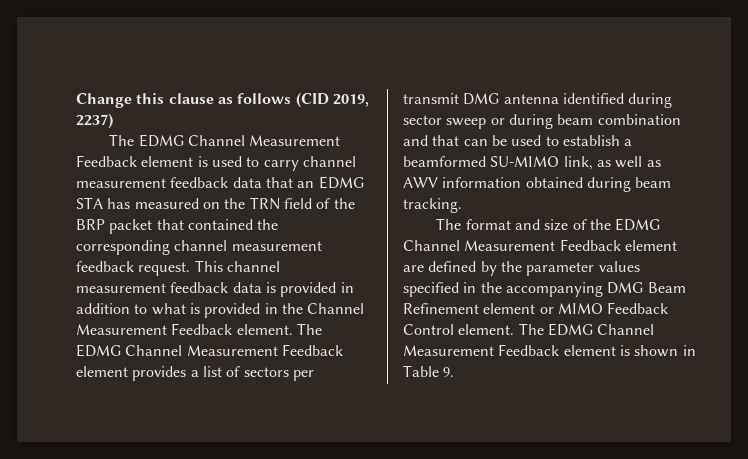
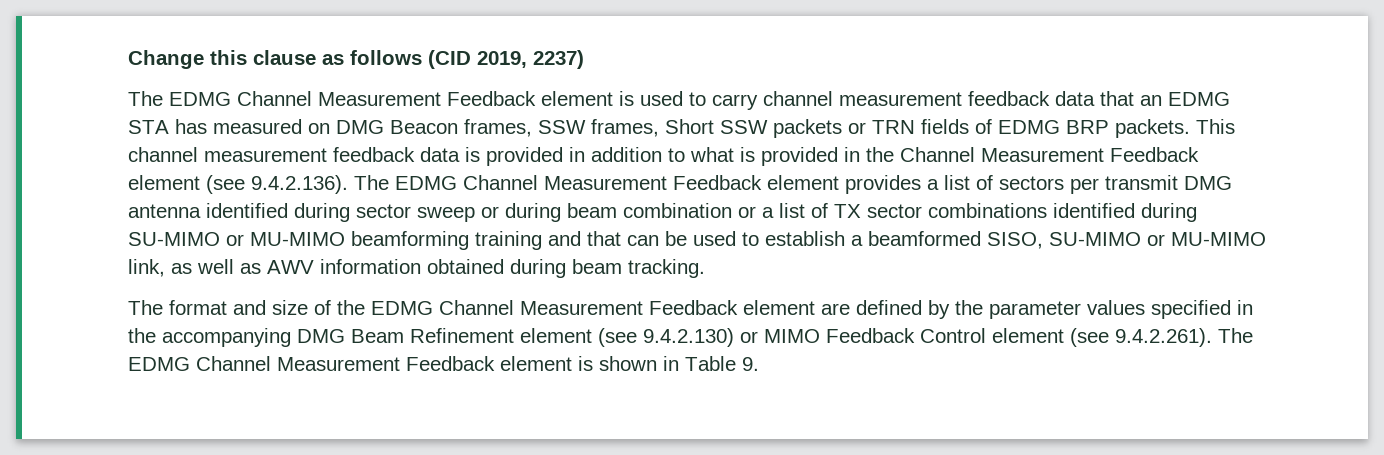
- The EDMG Channel Measurement Feedback element is used to carry channel measurement feedback data that an EDMG STA has measured on the TRN field of the BRP packet that contained the corresponding channel measurement feedback request.
+ The EDMG Channel Measurement Feedback element is used to carry channel measurement feedback data that an EDMG STA has measured on DMG Beacon frames, SSW frames, Short SSW packets or TRN fields of EDMG BRP packets.
- This channel measurement feedback data is provided in addition to what is provided in the Channel Measurement Feedback element. The EDMG Channel Measurement Feedback element provides a list of sectors per transmit DMG antenna identified during sector sweep or during beam combination and that can be used to establish a beamformed SU-MIMO link, as well as AWV information obtained during beam tracking.
+ This channel measurement feedback data is provided in addition to what is provided in the Channel Measurement Feedback element (see 9.4.2.136). The EDMG Channel Measurement Feedback element provides a list of sectors per transmit DMG antenna identified during sector sweep or during beam combination or a list of TX sector combinations identified during SU-MIMO or MU-MIMO beamforming training and that can be used to establish a beamformed SISO, SU-MIMO or MU-MIMO link, as well as AWV information obtained during beam tracking.
- The format and size of the EDMG Channel Measurement Feedback element are defined by the parameter values specified in the accompanying DMG Beam Refinement element or MIMO Feedback Control element. The EDMG Channel Measurement Feedback element is shown in Table 9.
+ The format and size of the EDMG Channel Measurement Feedback element are defined by the parameter values specified in the accompanying DMG Beam Refinement element (see 9.4.2.130) or MIMO Feedback Control element (see 9.4.2.261). The EDMG Channel Measurement Feedback element is shown in Table 9.

